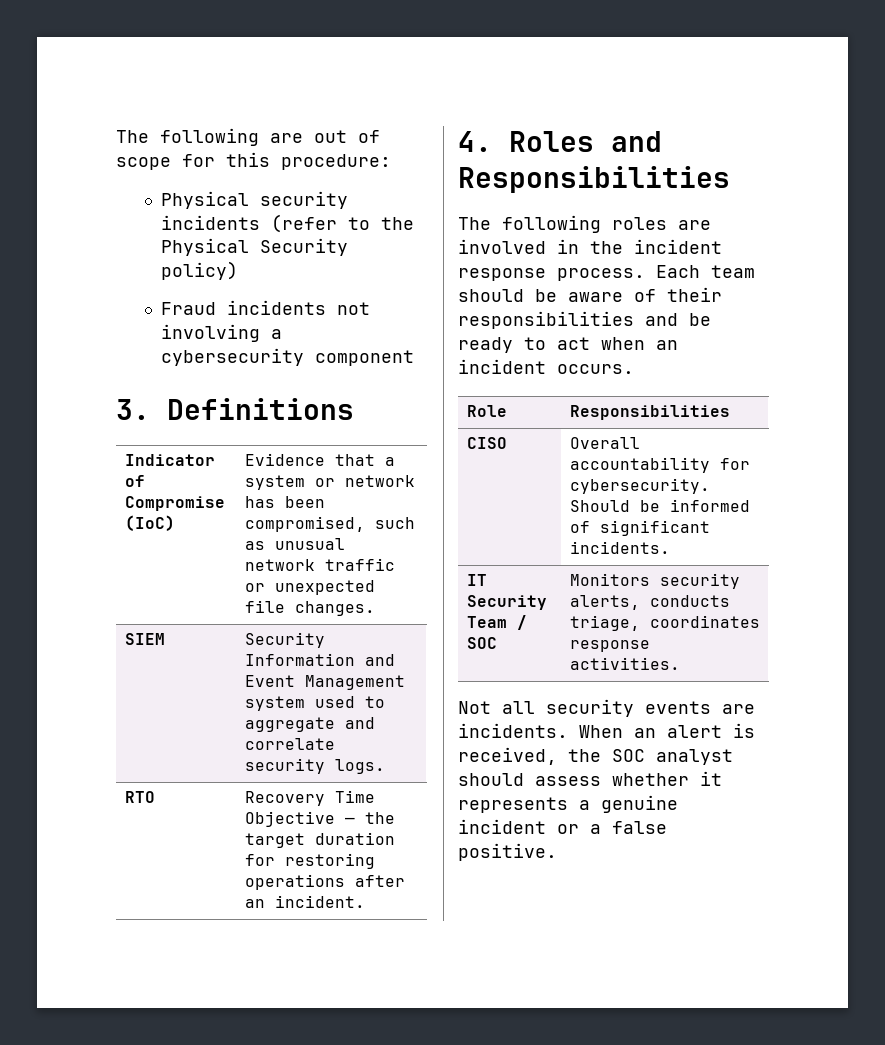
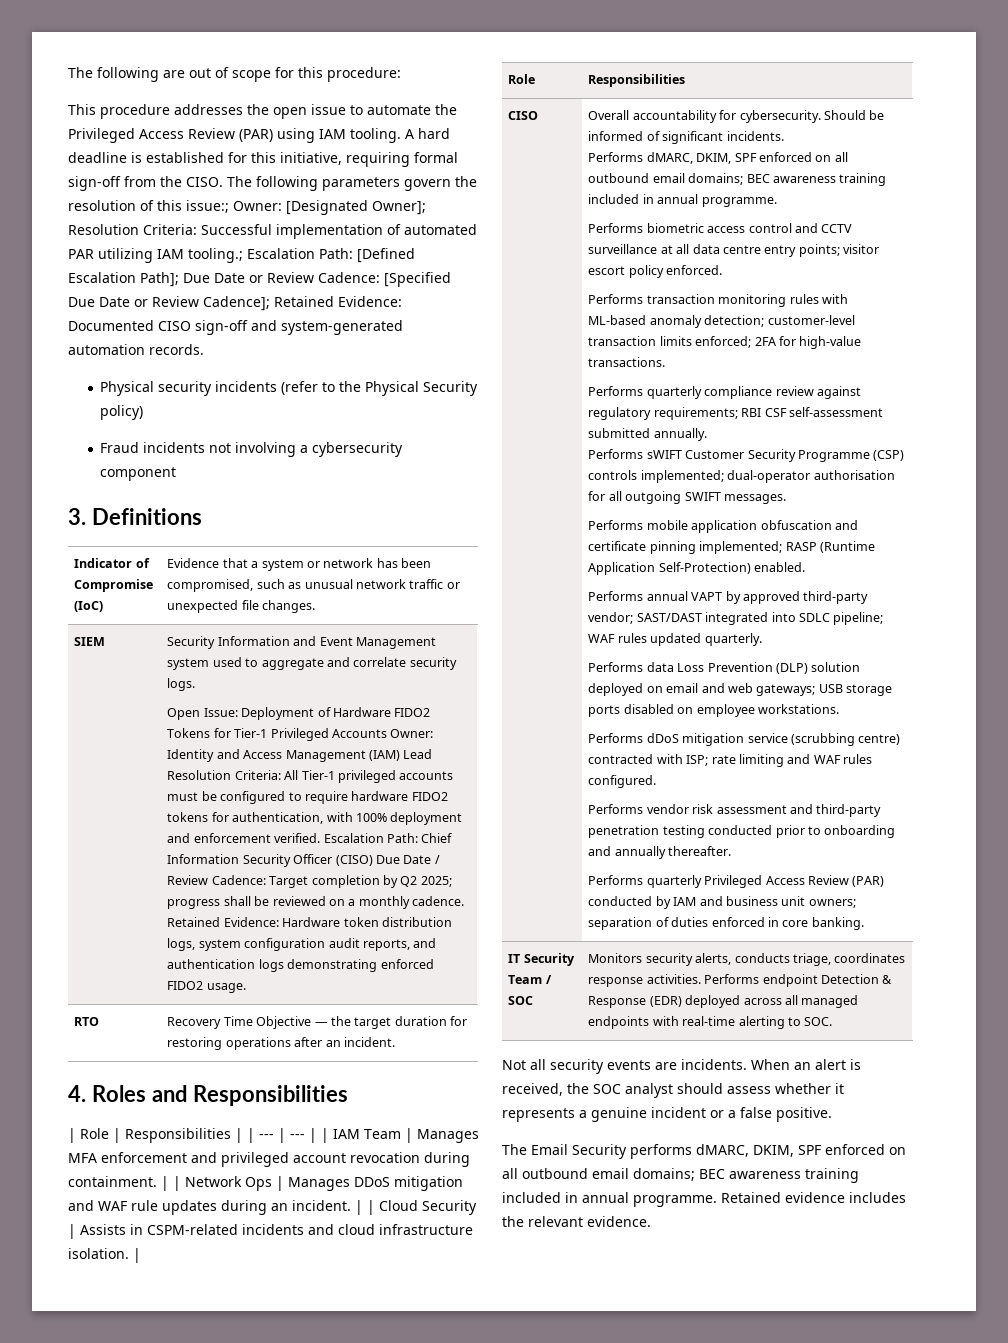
+ This procedure addresses the open issue to automate the Privileged Access Review (PAR) using IAM tooling. A hard deadline is established for this initiative, requiring formal sign-off from the CISO. The following parameters govern the resolution of this issue:; Owner: [Designated Owner]; Resolution Criteria: Successful implementation of automated PAR utilizing IAM tooling.; Escalation Path: [Defined Escalation Path]; Due Date or Review Cadence: [Specified Due Date or Review Cadence]; Retained Evidence: Documented CISO sign-off and system-generated automation records.
+ Open Issue: Deployment of Hardware FIDO2 Tokens for Tier-1 Privileged Accounts Owner: Identity and Access Management (IAM) Lead Resolution Criteria: All Tier-1 privileged accounts must be configured to require hardware FIDO2 tokens for authentication, with 100% deployment and enforcement verified. Escalation Path: Chief Information Security Officer (CISO) Due Date / Review Cadence: Target completion by Q2 2025; progress shall be reviewed on a monthly cadence. Retained Evidence: Hardware token distribution logs, system configuration audit reports, and authentication logs demonstrating enforced FIDO2 usage.
- The following roles are involved in the incident response process. Each team should be aware of their responsibilities and be ready to act when an incident occurs.
+ | Role | Responsibilities | | --- | --- | | IAM Team | Manages MFA enforcement and privileged account revocation during containment. | | Network Ops | Manages DDoS mitigation and WAF rule updates during an incident. | | Cloud Security | Assists in CSPM-related incidents and cloud infrastructure isolation. |
+ Performs dMARC, DKIM, SPF enforced on all outbound email domains; BEC awareness training included in annual programme.
+ Performs biometric access control and CCTV surveillance at all data centre entry points; visitor escort policy enforced.
+ Performs transaction monitoring rules with ML-based anomaly detection; customer-level transaction limits enforced; 2FA for high-value transactions.
+ Performs quarterly compliance review against regulatory requirements; RBI CSF self-assessment submitted annually.
+ Performs sWIFT Customer Security Programme (CSP) controls implemented; dual-operator authorisation for all outgoing SWIFT messages.
+ Performs mobile application obfuscation and certificate pinning implemented; RASP (Runtime Application Self-Protection) enabled.
+ Performs annual VAPT by approved third-party vendor; SAST/DAST integrated into SDLC pipeline; WAF rules updated quarterly.
+ Performs data Loss Prevention (DLP) solution deployed on email and web gateways; USB storage ports disabled on employee workstations.
+ Performs dDoS mitigation service (scrubbing centre) contracted with ISP; rate limiting and WAF rules configured.
+ Performs vendor risk assessment and third-party penetration testing conducted prior to onboarding and annually thereafter.
+ Performs quarterly Privileged Access Review (PAR) conducted by IAM and business unit owners; separation of duties enforced in core banking.
- IT Security Team / SOC | Monitors security alerts, conducts triage, coordinates response activities.
+ IT Security Team / SOC | Monitors security alerts, conducts triage, coordinates response activities. Performs endpoint Detection & Response (EDR) deployed across all managed endpoints with real-time alerting to SOC.
+ The Email Security performs dMARC, DKIM, SPF enforced on all outbound email domains; BEC awareness training included in annual programme. Retained evidence includes the relevant evidence.

